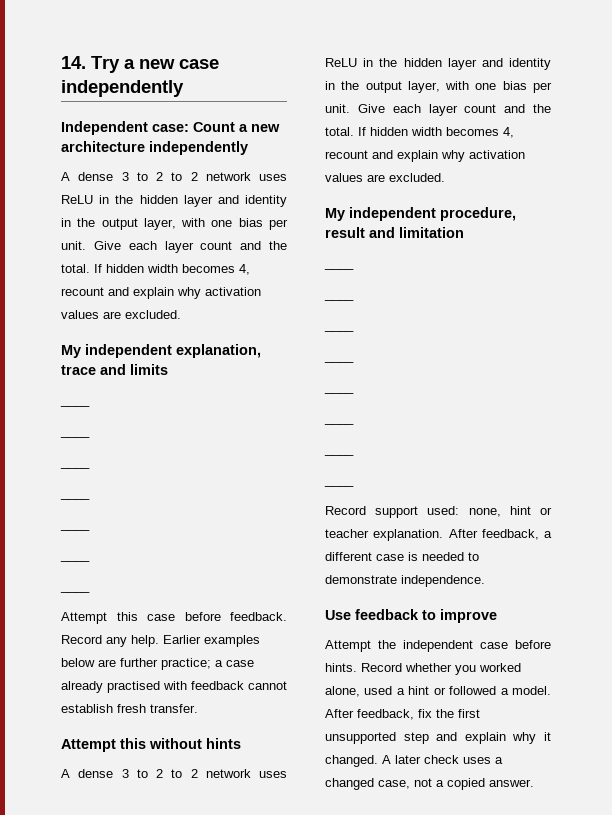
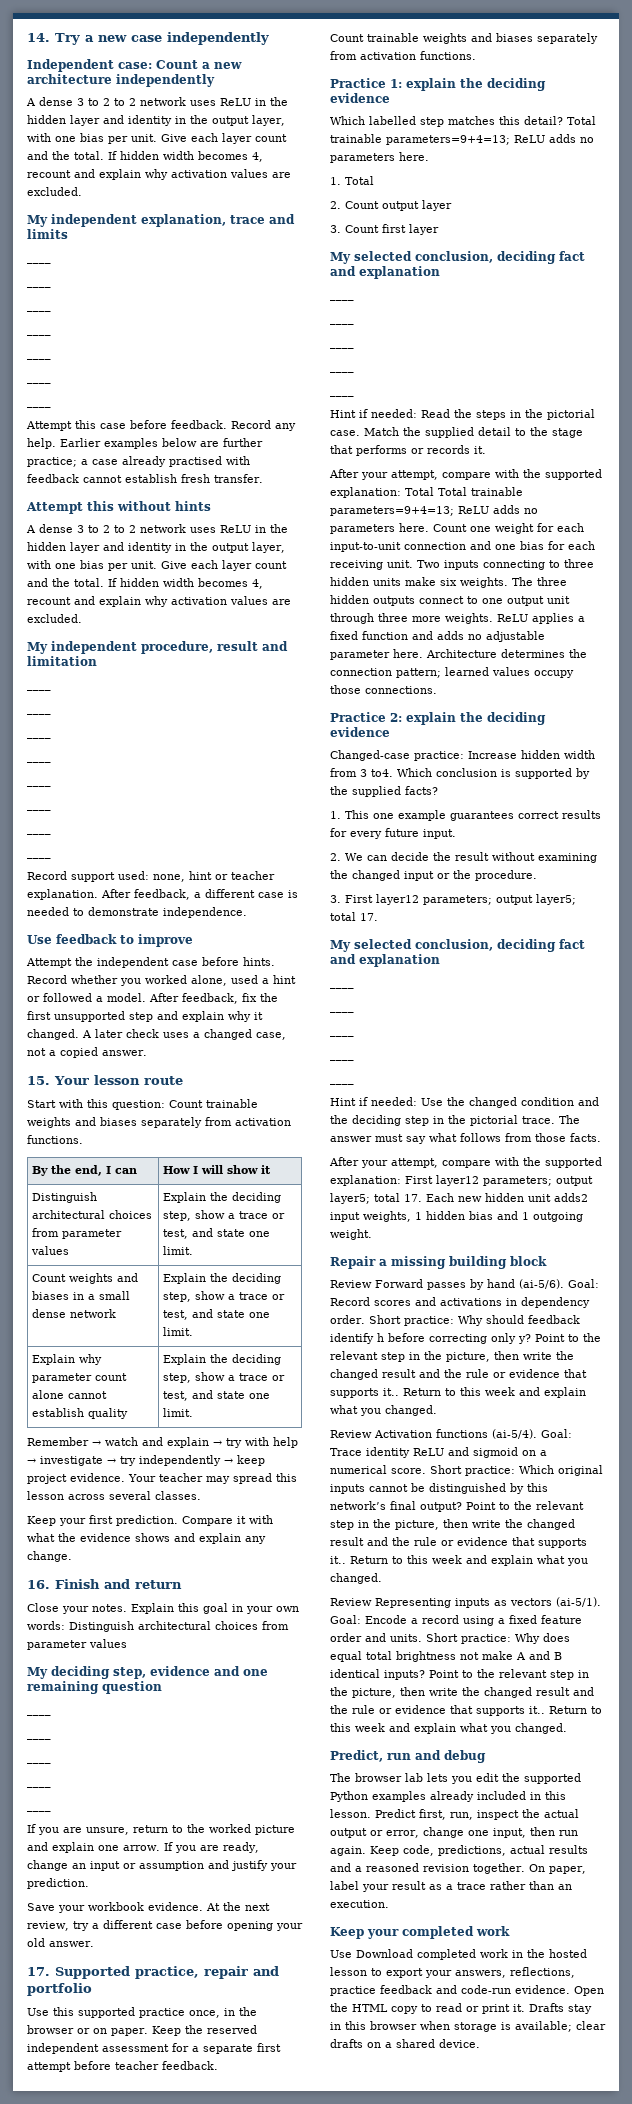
+ 15. Your lesson route
+ Start with this question: Count trainable weights and biases separately from activation functions.
+ By the end, I can | How I will show it
+ Distinguish architectural choices from parameter values | Explain the deciding step, show a trace or test, and state one limit.
+ Count weights and biases in a small dense network | Explain the deciding step, show a trace or test, and state one limit.
+ Explain why parameter count alone cannot establish quality | Explain the deciding step, show a trace or test, and state one limit.
+ Remember → watch and explain → try with help → investigate → try independently → keep project evidence. Your teacher may spread this lesson across several classes.
+ Keep your first prediction. Compare it with what the evidence shows and explain any change.
+ 16. Finish and return
+ Close your notes. Explain this goal in your own words: Distinguish architectural choices from parameter values
+ My deciding step, evidence and one remaining question
+ ____
+ ____
+ ____
+ ____
+ ____
+ If you are unsure, return to the worked picture and explain one arrow. If you are ready, change an input or assumption and justify your prediction.
+ Save your workbook evidence. At the next review, try a different case before opening your old answer.
+ 17. Supported practice, repair and portfolio
+ Use this supported practice once, in the browser or on paper. Keep the reserved independent assessment for a separate first attempt before teacher feedback.
+ Count trainable weights and biases separately from activation functions.
+ Practice 1: explain the deciding evidence
+ Which labelled step matches this detail? Total trainable parameters=9+4=13; ReLU adds no parameters here.
+ 1. Total
+ 2. Count output layer
+ 3. Count first layer
+ My selected conclusion, deciding fact and explanation
+ ____
+ ____
+ ____
+ ____
+ ____
+ Hint if needed: Read the steps in the pictorial case. Match the supplied detail to the stage that performs or records it.
+ After your attempt, compare with the supported explanation: Total Total trainable parameters=9+4=13; ReLU adds no parameters here. Count one weight for each input-to-unit connection and one bias for each receiving unit. Two inputs connecting to three hidden units make six weights. The three hidden outputs connect to one output unit through three more weights. ReLU applies a fixed function and adds no adjustable parameter here. Architecture determines the connection pattern; learned values occupy those connections.
+ Practice 2: explain the deciding evidence
+ Changed-case practice: Increase hidden width from 3 to4. Which conclusion is supported by the supplied facts?
+ 1. This one example guarantees correct results for every future input.
+ 2. We can decide the result without examining the changed input or the procedure.
+ 3. First layer12 parameters; output layer5; total 17.
+ My selected conclusion, deciding fact and explanation
+ ____
+ ____
+ ____
+ ____
+ ____
+ Hint if needed: Use the changed condition and the deciding step in the pictorial trace. The answer must say what follows from those facts.
+ After your attempt, compare with the supported explanation: First layer12 parameters; output layer5; total 17. Each new hidden unit adds2 input weights, 1 hidden bias and 1 outgoing weight.
+ Repair a missing building block
+ Review Forward passes by hand (ai-5/6). Goal: Record scores and activations in dependency order. Short practice: Why should feedback identify h before correcting only y? Point to the relevant step in the picture, then write the changed result and the rule or evidence that supports it.. Return to this week and explain what you changed.
+ Review Activation functions (ai-5/4). Goal: Trace identity ReLU and sigmoid on a numerical score. Short practice: Which original inputs cannot be distinguished by this network’s final output? Point to the relevant step in the picture, then write the changed result and the rule or evidence that supports it.. Return to this week and explain what you changed.
+ Review Representing inputs as vectors (ai-5/1). Goal: Encode a record using a fixed feature order and units. Short practice: Why does equal total brightness not make A and B identical inputs? Point to the relevant step in the picture, then write the changed result and the rule or evidence that supports it.. Return to this week and explain what you changed.
+ Predict, run and debug
+ The browser lab lets you edit the supported Python examples already included in this lesson. Predict first, run, inspect the actual output or error, change one input, then run again. Keep code, predictions, actual results and a reasoned revision together. On paper, label your result as a trace rather than an execution.
+ Keep your completed work
+ Use Download completed work in the hosted lesson to export your answers, reflections, practice feedback and code-run evidence. Open the HTML copy to read or print it. Drafts stay in this browser when storage is available; clear drafts on a shared device.

